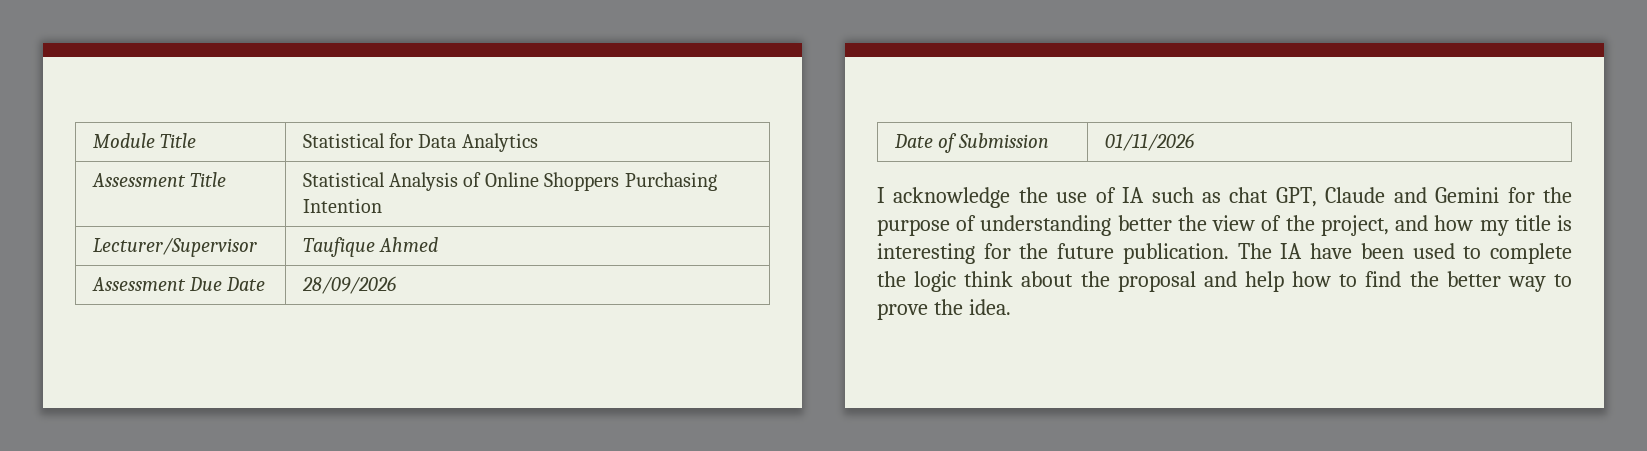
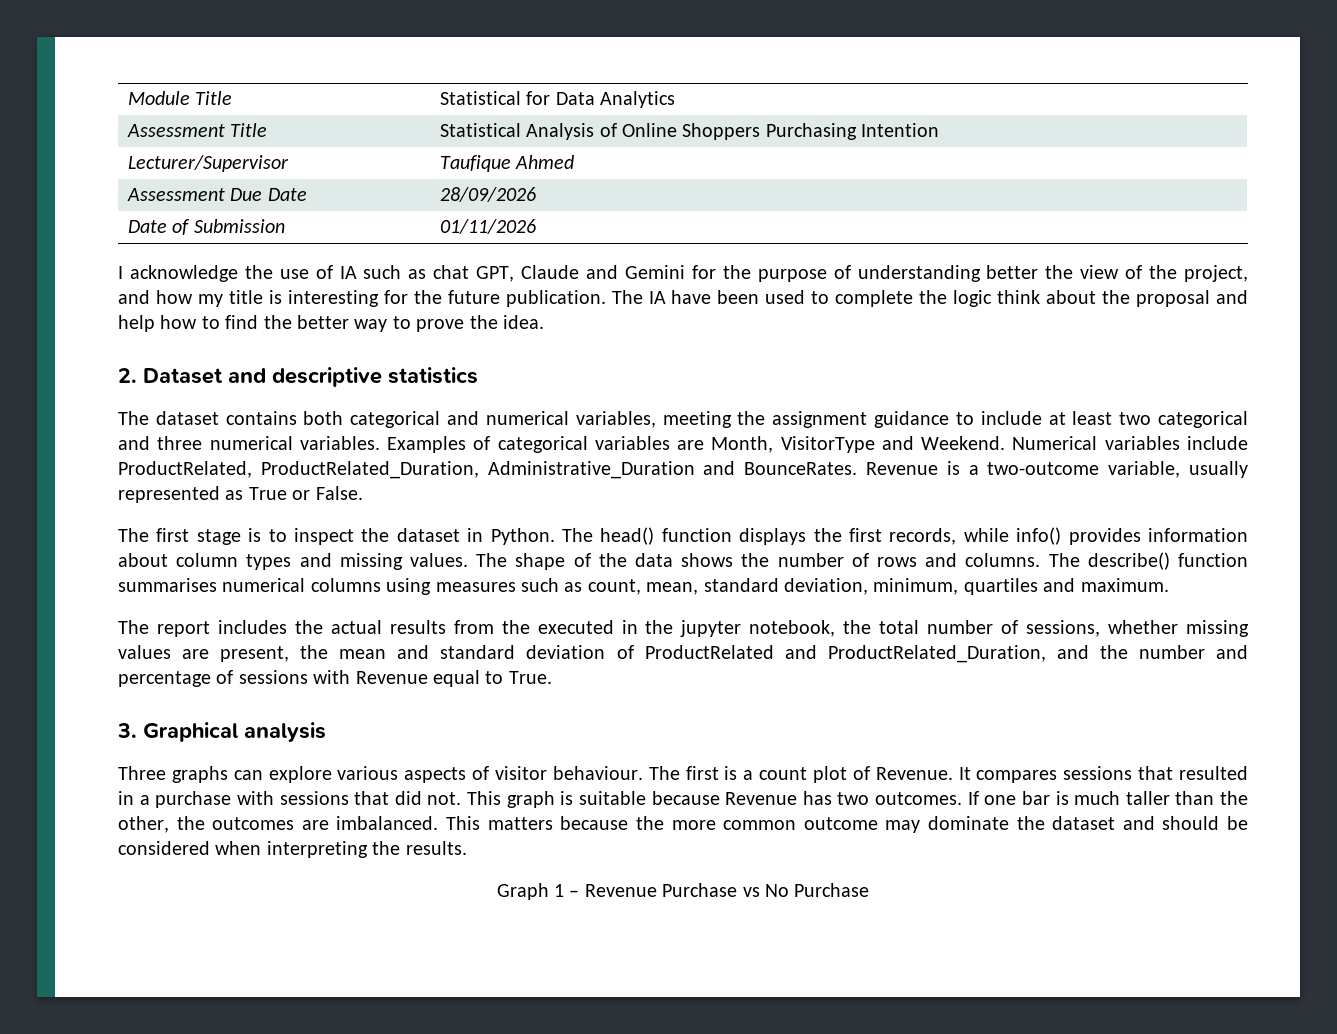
+ 2. Dataset and descriptive statistics
+ The dataset contains both categorical and numerical variables, meeting the assignment guidance to include at least two categorical and three numerical variables. Examples of categorical variables are Month, VisitorType and Weekend. Numerical variables include ProductRelated, ProductRelated_Duration, Administrative_Duration and BounceRates. Revenue is a two-outcome variable, usually represented as True or False.
+ The first stage is to inspect the dataset in Python. The head() function displays the first records, while info() provides information about column types and missing values. The shape of the data shows the number of rows and columns. The describe() function summarises numerical columns using measures such as count, mean, standard deviation, minimum, quartiles and maximum.
+ The report includes the actual results from the executed in the jupyter notebook, the total number of sessions, whether missing values are present, the mean and standard deviation of ProductRelated and ProductRelated_Duration, and the number and percentage of sessions with Revenue equal to True.
+ 3. Graphical analysis
+ Three graphs can explore various aspects of visitor behaviour. The first is a count plot of Revenue. It compares sessions that resulted in a purchase with sessions that did not. This graph is suitable because Revenue has two outcomes. If one bar is much taller than the other, the outcomes are imbalanced. This matters because the more common outcome may dominate the dataset and should be considered when interpreting the results.
+ Graph 1 – Revenue Purchase vs No Purchase

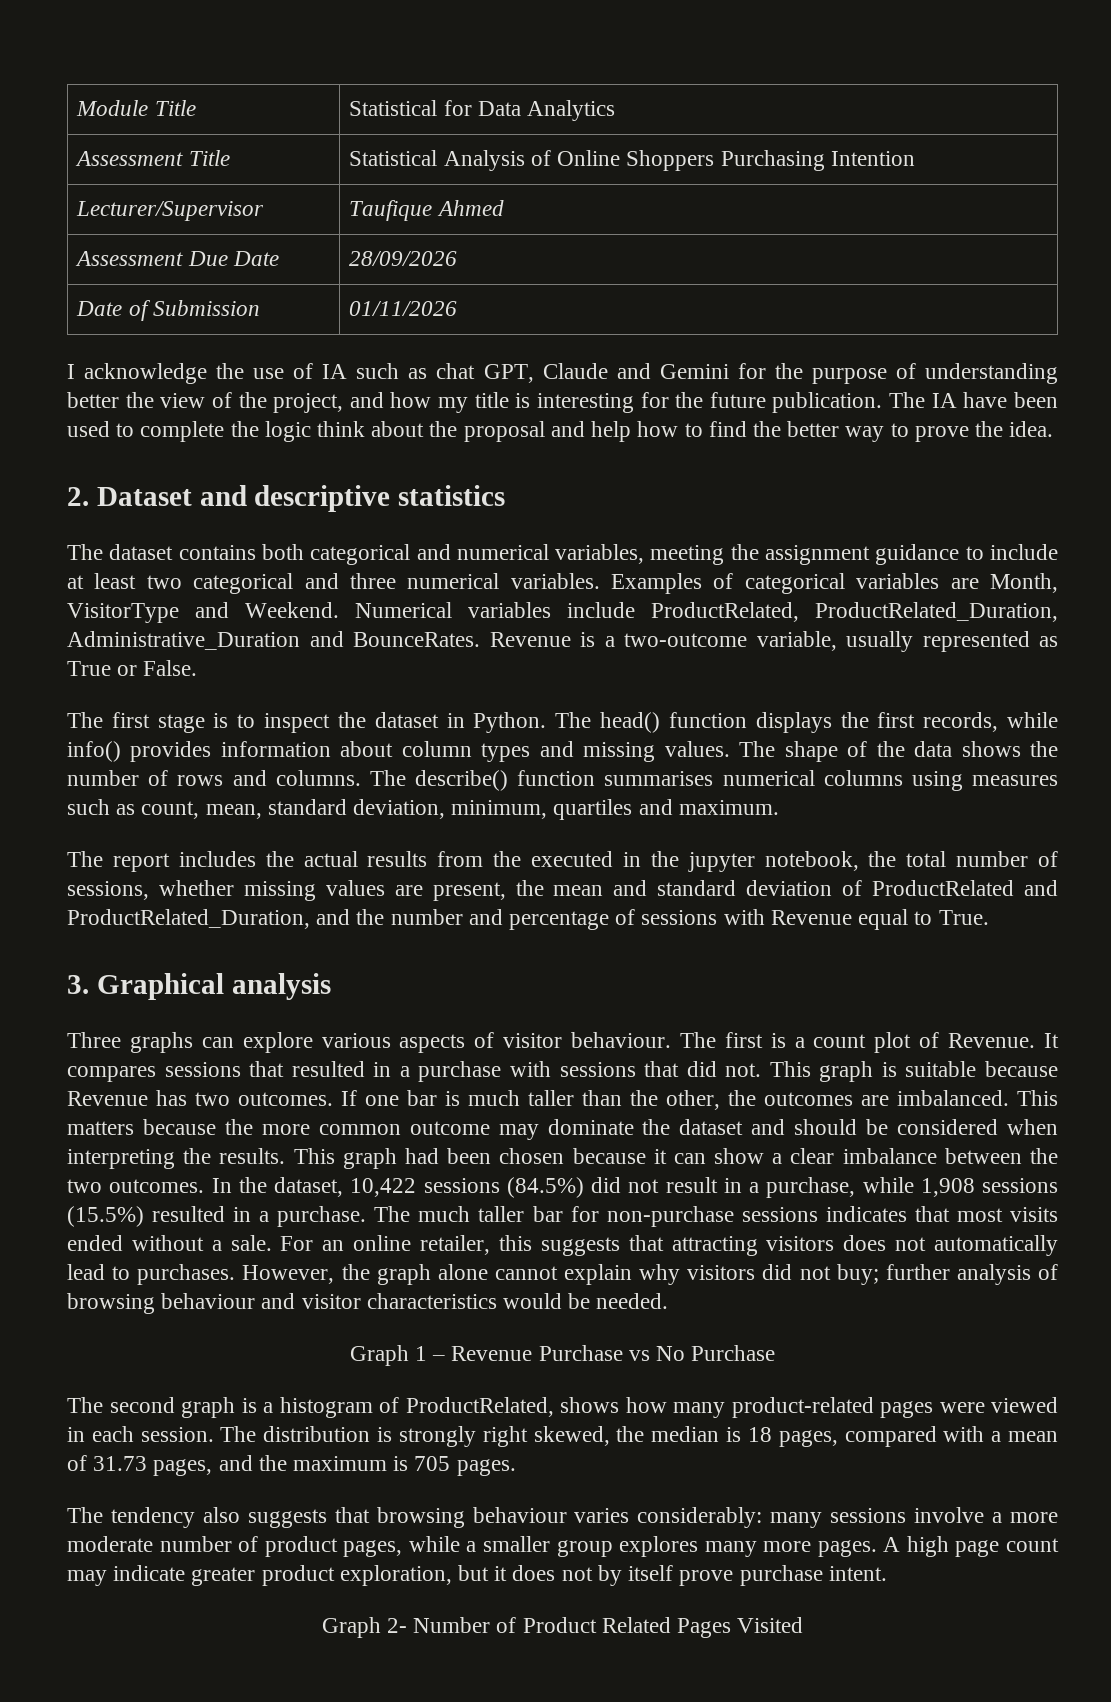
+ This graph had been chosen because it can show a clear imbalance between the two outcomes. In the dataset, 10,422 sessions (84.5%) did not result in a purchase, while 1,908 sessions (15.5%) resulted in a purchase. The much taller bar for non-purchase sessions indicates that most visits ended without a sale. For an online retailer, this suggests that attracting visitors does not automatically lead to purchases. However, the graph alone cannot explain why visitors did not buy; further analysis of browsing behaviour and visitor characteristics would be needed.
+ The second graph is a histogram of ProductRelated, shows how many product-related pages were viewed in each session. The distribution is strongly right skewed, the median is 18 pages, compared with a mean of 31.73 pages, and the maximum is 705 pages.
+ The tendency also suggests that browsing behaviour varies considerably: many sessions involve a more moderate number of product pages, while a smaller group explores many more pages. A high page count may indicate greater product exploration, but it does not by itself prove purchase intent.
+ Graph 2- Number of Product Related Pages Visited

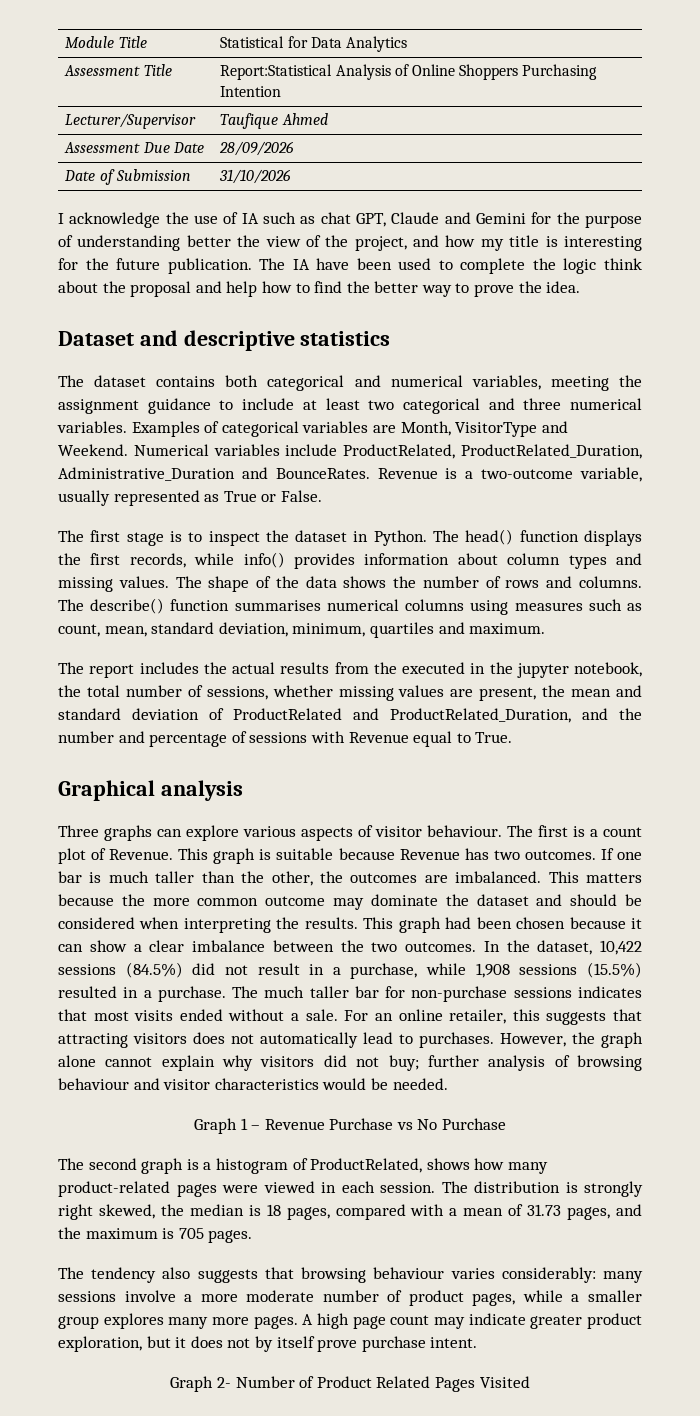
- Assessment Title | Statistical Analysis of Online Shoppers Purchasing Intention
+ Assessment Title | Report:Statistical Analysis of Online Shoppers Purchasing Intention
- Date of Submission | 01/11/2026
+ Date of Submission | 31/10/2026
- 2. Dataset and descriptive statistics
+ Dataset and descriptive statistics
- 3. Graphical analysis
+ Graphical analysis
- It compares sessions that resulted in a purchase with sessions that did not.

